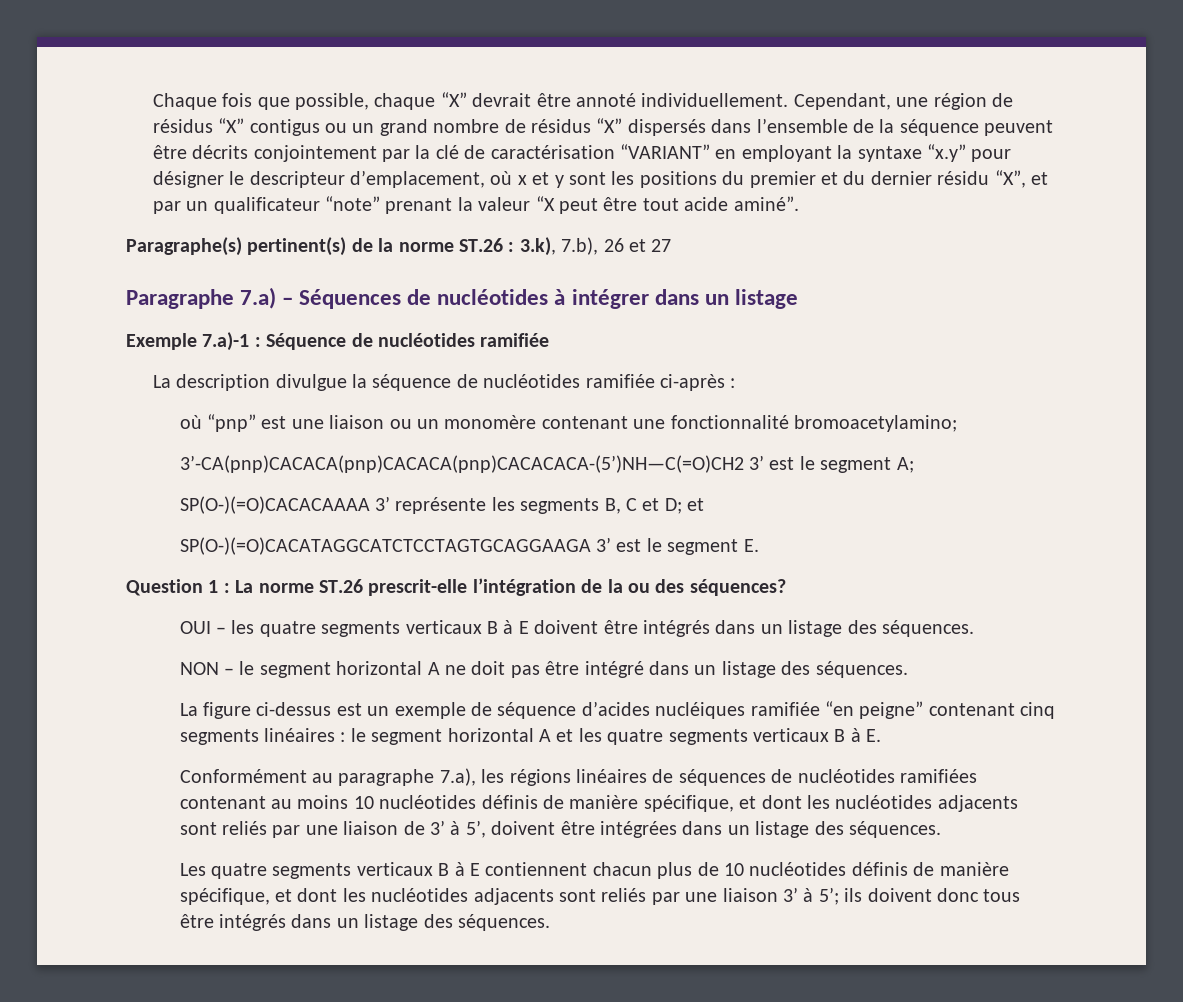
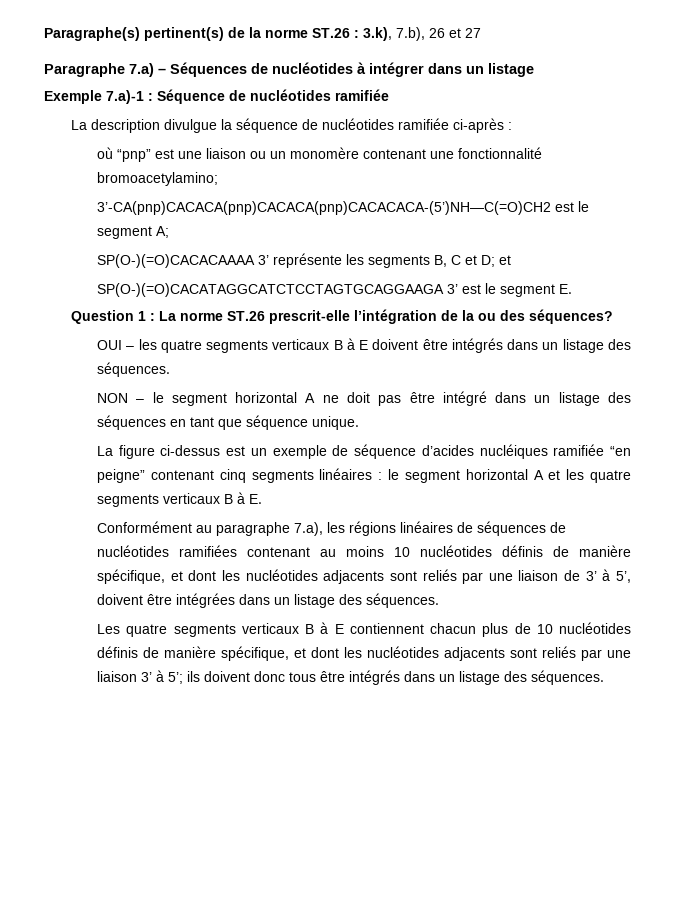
- Chaque fois que possible, chaque “X” devrait être annoté individuellement. Cependant, une région de résidus “X” contigus ou un grand nombre de résidus “X” dispersés dans l’ensemble de la séquence peuvent être décrits conjointement par la clé de caractérisation “VARIANT” en employant la syntaxe “x.y” pour désigner le descripteur d’emplacement, où x et y sont les positions du premier et du dernier résidu “X”, et par un qualificateur “note” prenant la valeur “X peut être tout acide aminé”.
- 3’-CA(pnp)CACACA(pnp)CACACA(pnp)CACACACA-(5’)NH—C(=O)CH2 3’ est le segment A;
+ 3’-CA(pnp)CACACA(pnp)CACACA(pnp)CACACACA-(5’)NH—C(=O)CH2 est le segment A;
- NON – le segment horizontal A ne doit pas être intégré dans un listage des séquences.
+ NON – le segment horizontal A ne doit pas être intégré dans un listage des séquences en tant que séquence unique.

